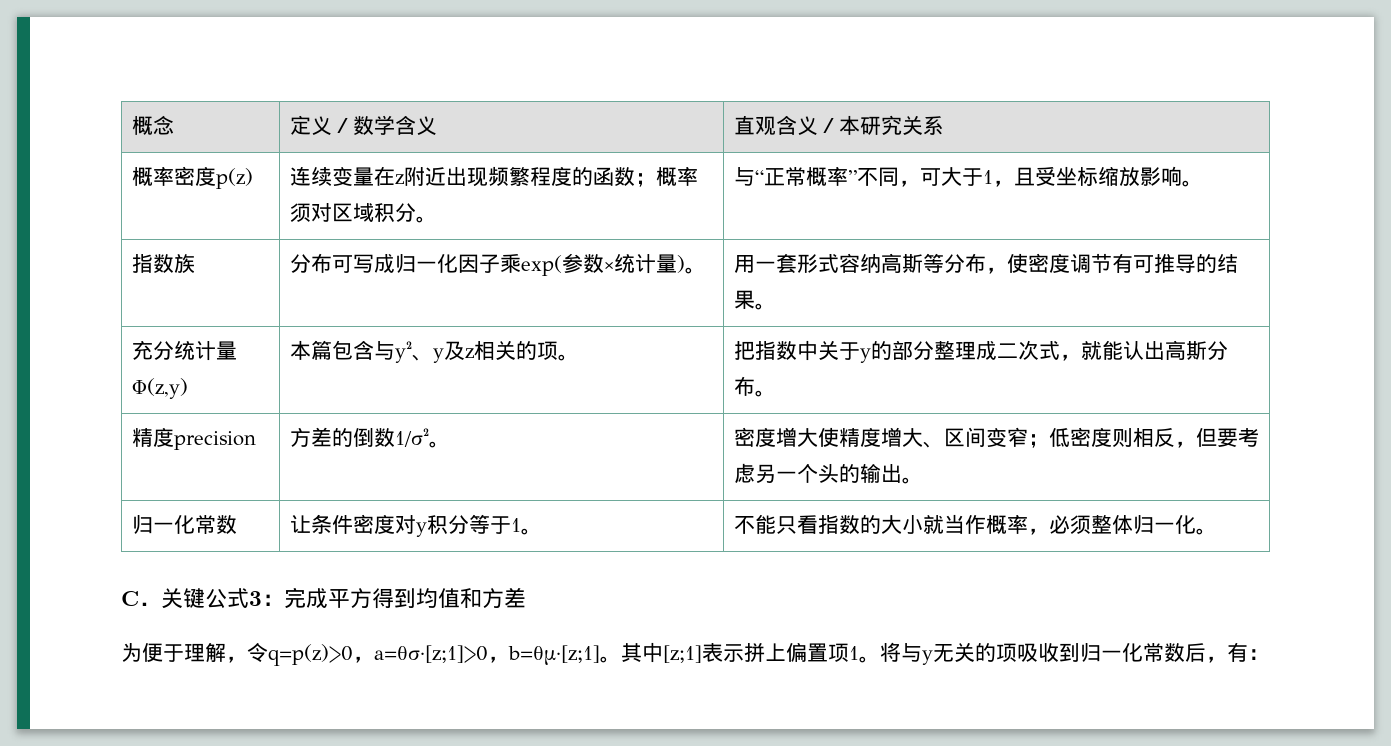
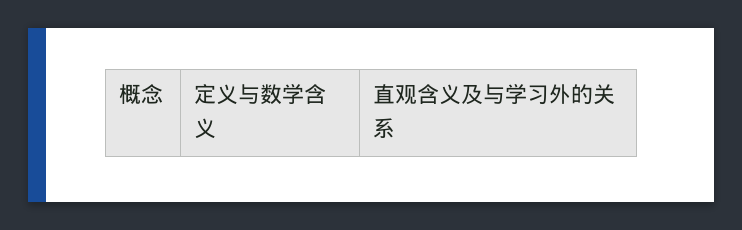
- 概念 | 定义／数学含义 | 直观含义／本研究关系
- 概率密度p(z) | 连续变量在z附近出现频繁程度的函数；概率须对区域积分。 | 与“正常概率”不同，可大于1，且受坐标缩放影响。
- 指数族 | 分布可写成归一化因子乘exp(参数×统计量)。 | 用一套形式容纳高斯等分布，使密度调节有可推导的结果。
- 充分统计量Φ(z,y) | 本篇包含与y²、y及z相关的项。 | 把指数中关于y的部分整理成二次式，就能认出高斯分布。
- 精度precision | 方差的倒数1/σ²。 | 密度增大使精度增大、区间变窄；低密度则相反，但要考虑另一个头的输出。
- 归一化常数 | 让条件密度对y积分等于1。 | 不能只看指数的大小就当作概率，必须整体归一化。
- C．关键公式3：完成平方得到均值和方差
- 为便于理解，令q=p(z)>0，a=θσ·[z;1]>0，b=θμ·[z;1]。其中[z;1]表示拼上偏置项1。将与y无关的项吸收到归一化常数后，有：
+ 概念 | 定义与数学含义 | 直观含义及与学习外的关系

